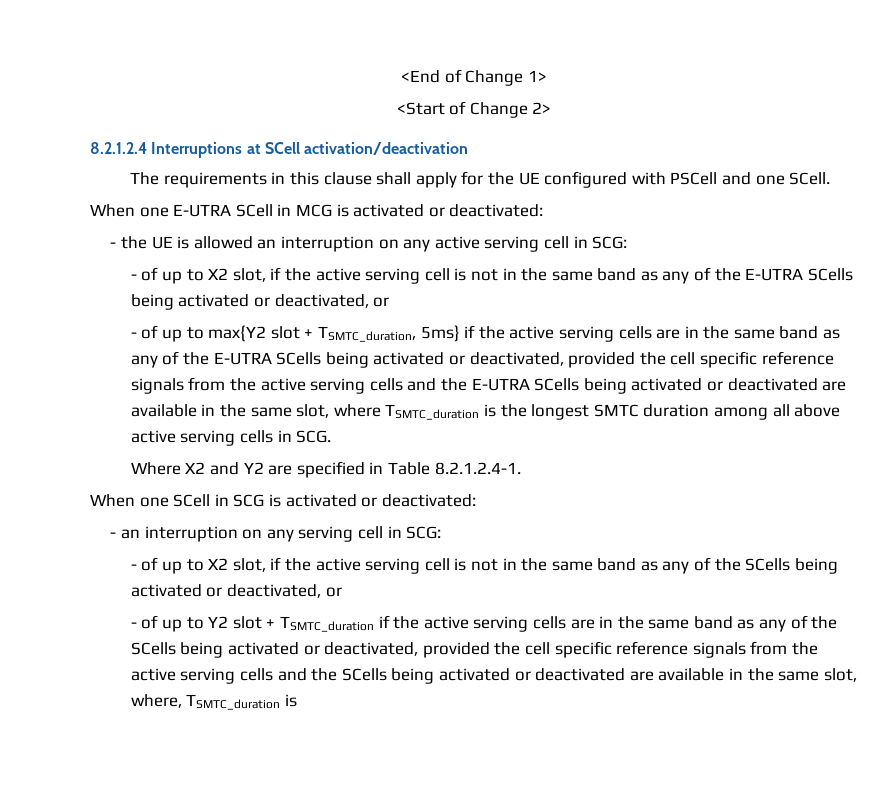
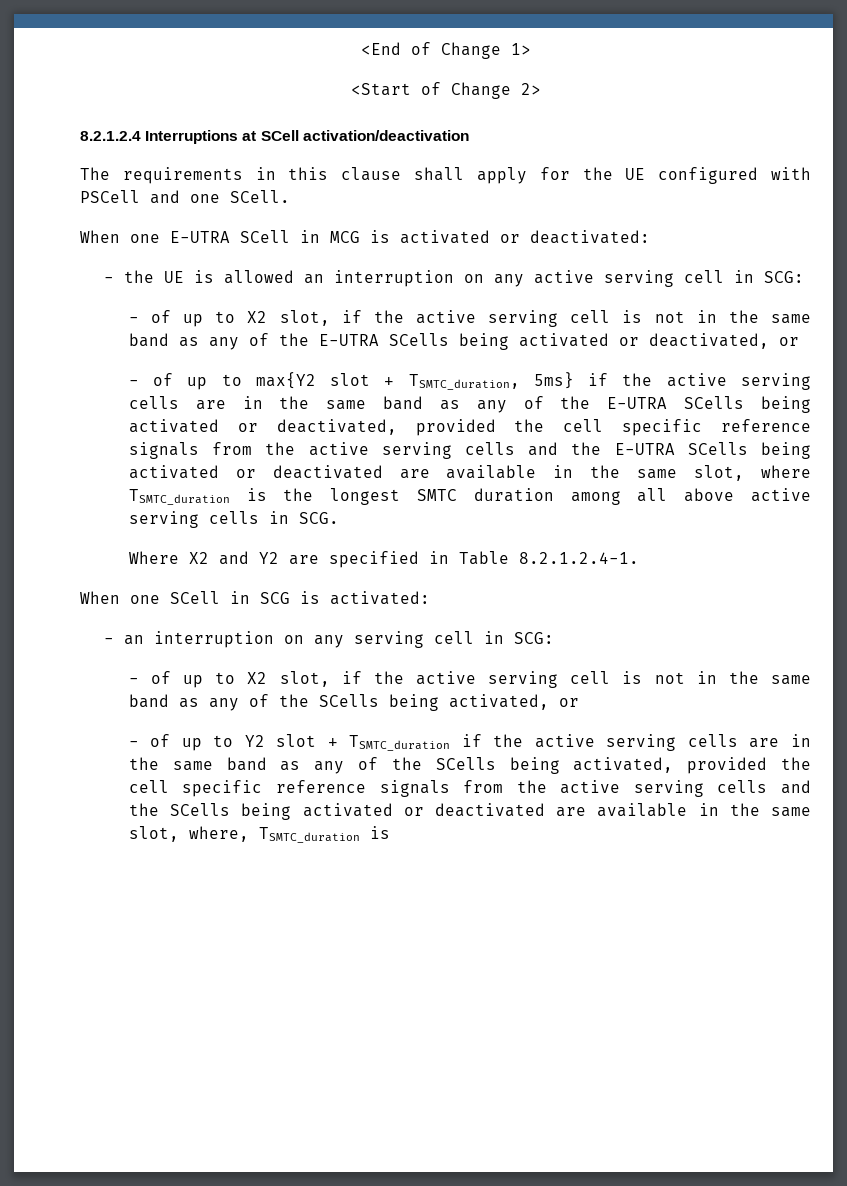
- When one SCell in SCG is activated or deactivated:
+ When one SCell in SCG is activated:
- - of up to X2 slot, if the active serving cell is not in the same band as any of the SCells being activated or deactivated, or
+ - of up to X2 slot, if the active serving cell is not in the same band as any of the SCells being activated, or
- - of up to Y2 slot + TSMTC_duration if the active serving cells are in the same band as any of the SCells being activated or deactivated, provided the cell specific reference signals from the active serving cells and the SCells being activated or deactivated are available in the same slot, where, TSMTC_duration is
+ - of up to Y2 slot + TSMTC_duration if the active serving cells are in the same band as any of the SCells being activated, provided the cell specific reference signals from the active serving cells and the SCells being activated or deactivated are available in the same slot, where, TSMTC_duration is

